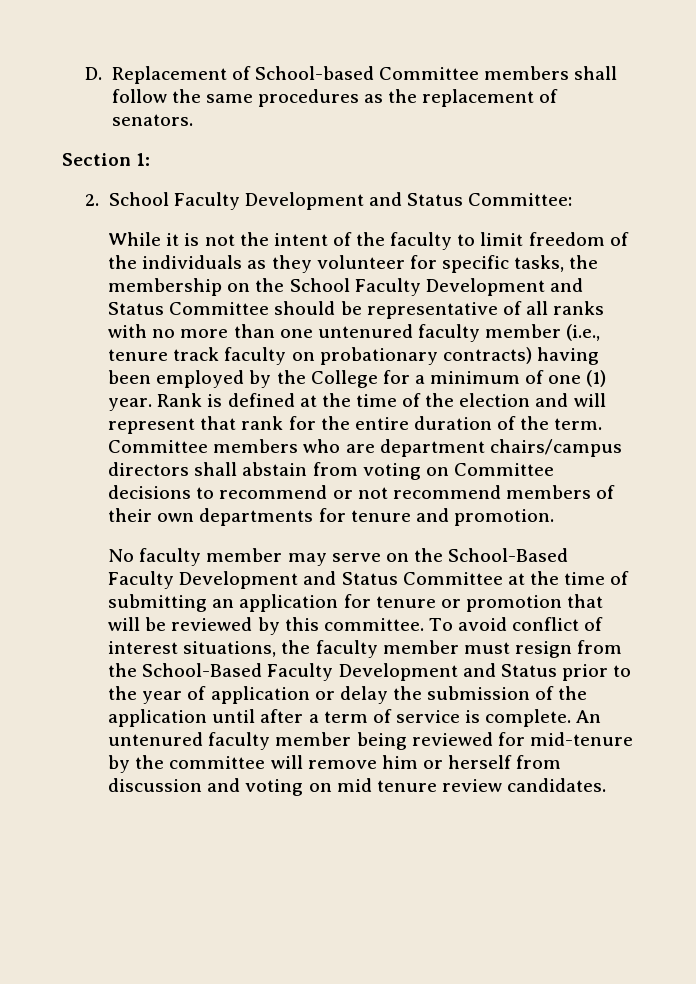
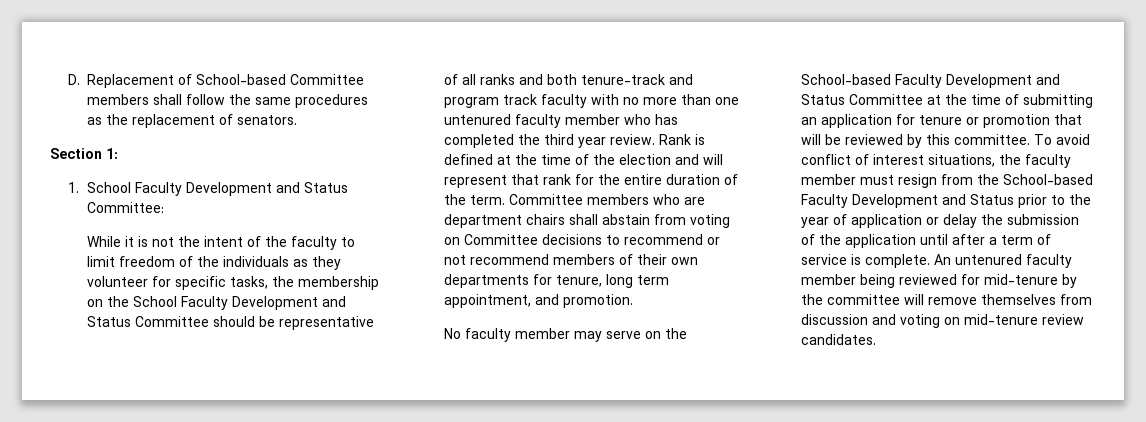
- 2. School Faculty Development and Status Committee:
+ 1. School Faculty Development and Status Committee:
- While it is not the intent of the faculty to limit freedom of the individuals as they volunteer for specific tasks, the membership on the School Faculty Development and Status Committee should be representative of all ranks with no more than one untenured faculty member (i.e., tenure track faculty on probationary contracts) having been employed by the College for a minimum of one (1) year.
+ While it is not the intent of the faculty to limit freedom of the individuals as they volunteer for specific tasks, the membership on the School Faculty Development and Status Committee should be representative of all ranks and both tenure-track and program track faculty with no more than one untenured faculty member who has completed the third year review.
- Committee members who are department chairs/campus directors shall abstain from voting on Committee decisions to recommend or not recommend members of their own departments for tenure and promotion.
+ Committee members who are department chairs shall abstain from voting on Committee decisions to recommend or not recommend members of their own departments for tenure, long term appointment, and promotion.
- No faculty member may serve on the School-Based Faculty Development and Status Committee at the time of submitting an application for tenure or promotion that will be reviewed by this committee.
+ No faculty member may serve on the School-based Faculty Development and Status Committee at the time of submitting an application for tenure or promotion that will be reviewed by this committee.
- To avoid conflict of interest situations, the faculty member must resign from the School-Based Faculty Development and Status prior to the year of application or delay the submission of the application until after a term of service is complete.
+ To avoid conflict of interest situations, the faculty member must resign from the School-based Faculty Development and Status prior to the year of application or delay the submission of the application until after a term of service is complete.
- An untenured faculty member being reviewed for mid-tenure by the committee will remove him or herself from discussion and voting on mid tenure review candidates.
+ An untenured faculty member being reviewed for mid-tenure by the committee will remove themselves from discussion and voting on mid-tenure review candidates.

